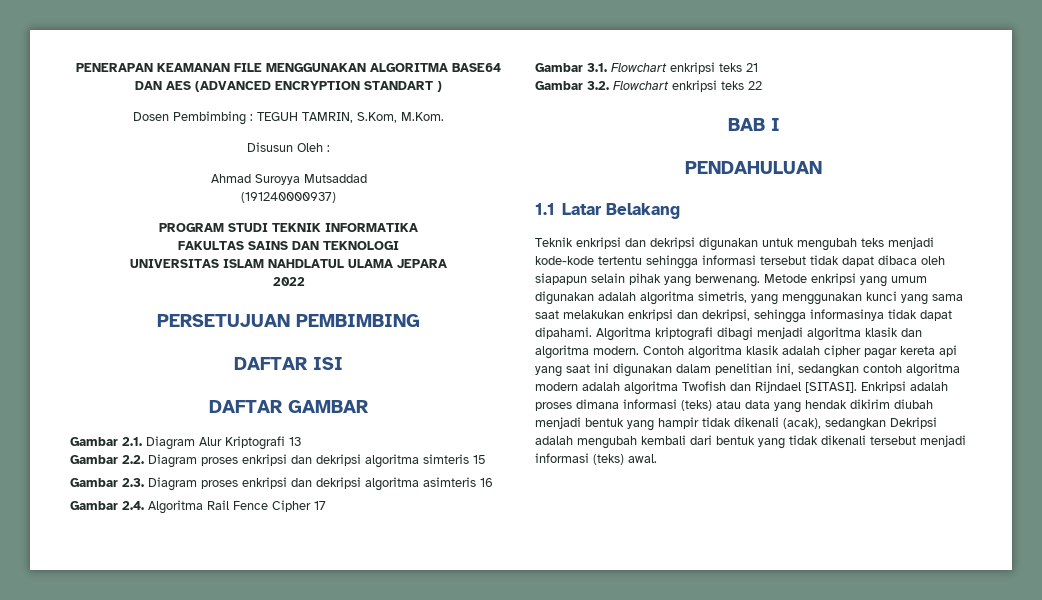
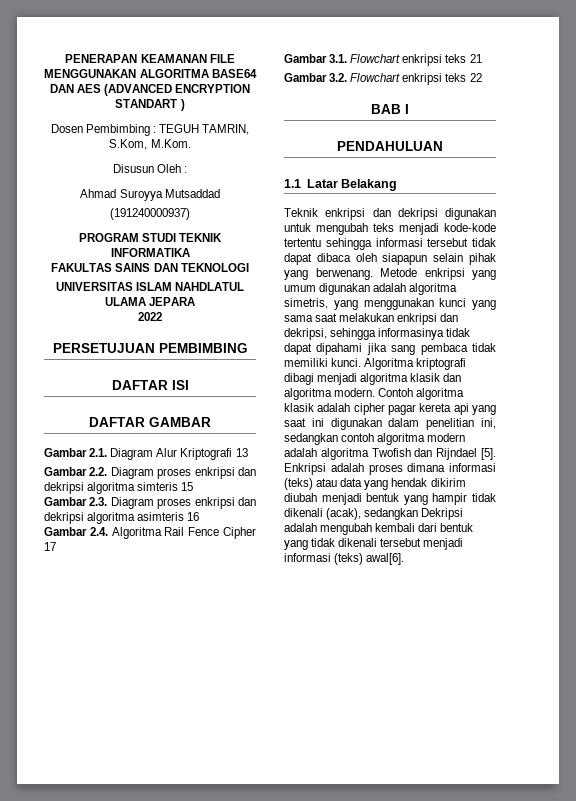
- Metode enkripsi yang umum digunakan adalah algoritma simetris, yang menggunakan kunci yang sama saat melakukan enkripsi dan dekripsi, sehingga informasinya tidak dapat dipahami.
+ Metode enkripsi yang umum digunakan adalah algoritma simetris, yang menggunakan kunci yang sama saat melakukan enkripsi dan dekripsi, sehingga informasinya tidak dapat dipahami jika sang pembaca tidak memiliki kunci.
- Contoh algoritma klasik adalah cipher pagar kereta api yang saat ini digunakan dalam penelitian ini, sedangkan contoh algoritma modern adalah algoritma Twofish dan Rijndael [SITASI].
+ Contoh algoritma klasik adalah cipher pagar kereta api yang saat ini digunakan dalam penelitian ini, sedangkan contoh algoritma modern adalah algoritma Twofish dan Rijndael [5].
- Enkripsi adalah proses dimana informasi (teks) atau data yang hendak dikirim diubah menjadi bentuk yang hampir tidak dikenali (acak), sedangkan Dekripsi adalah mengubah kembali dari bentuk yang tidak dikenali tersebut menjadi informasi (teks) awal.
+ Enkripsi adalah proses dimana informasi (teks) atau data yang hendak dikirim diubah menjadi bentuk yang hampir tidak dikenali (acak), sedangkan Dekripsi adalah mengubah kembali dari bentuk yang tidak dikenali tersebut menjadi informasi (teks) awal[6].

